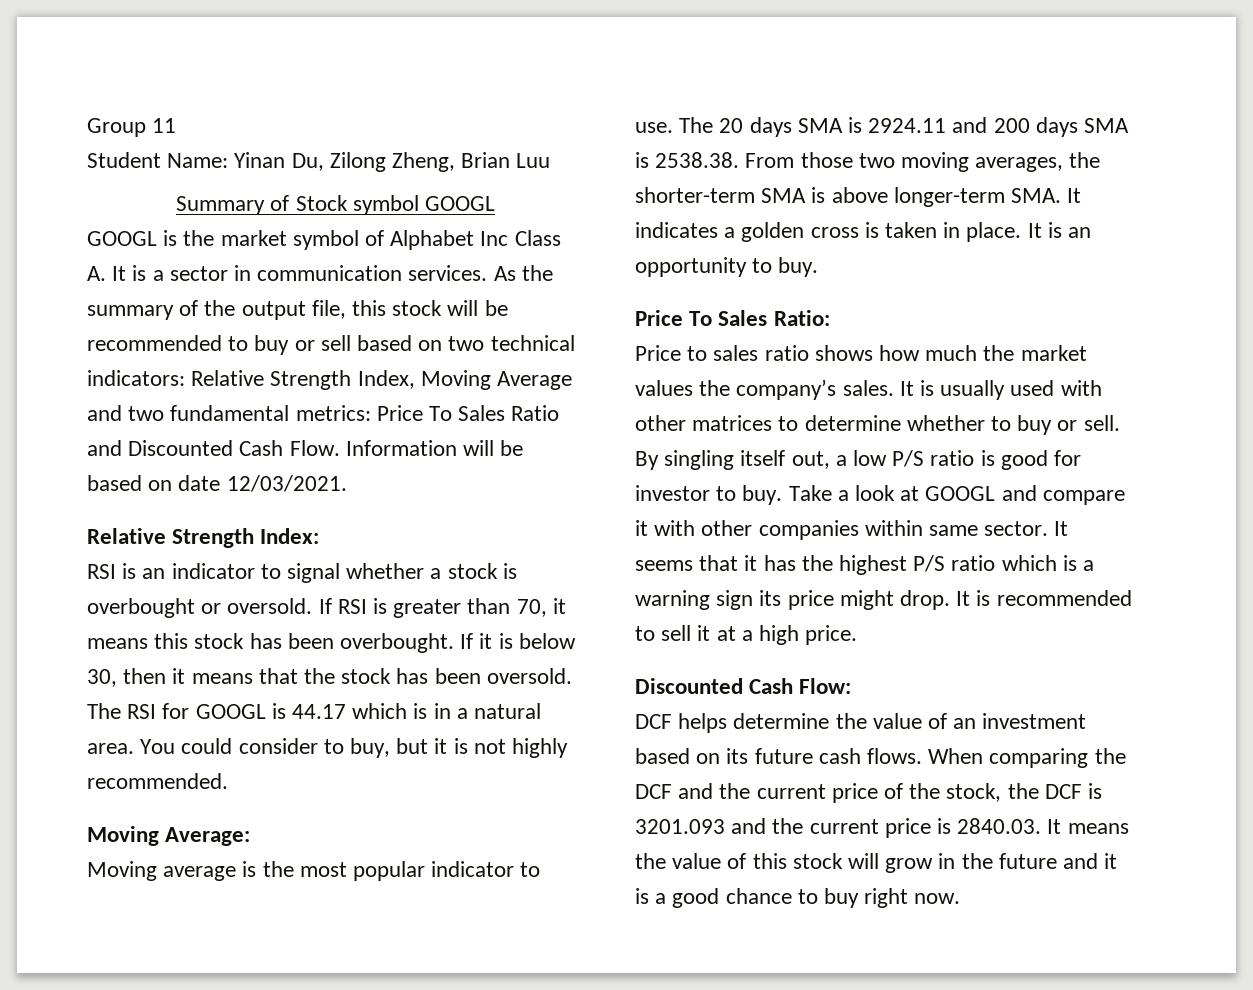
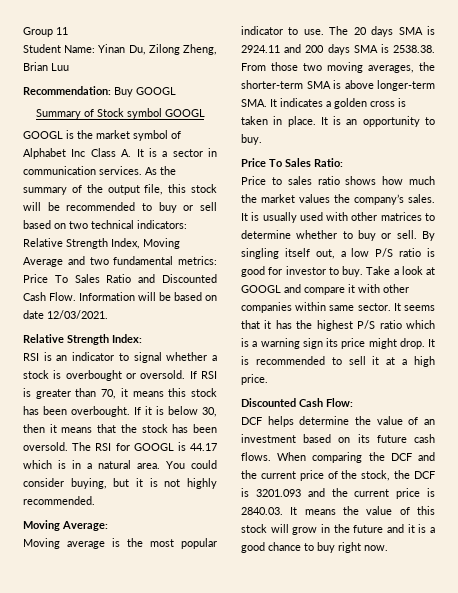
+ Recommendation: Buy GOOGL
- You could consider to buy, but it is not highly recommended.
+ You could consider buying, but it is not highly recommended.

